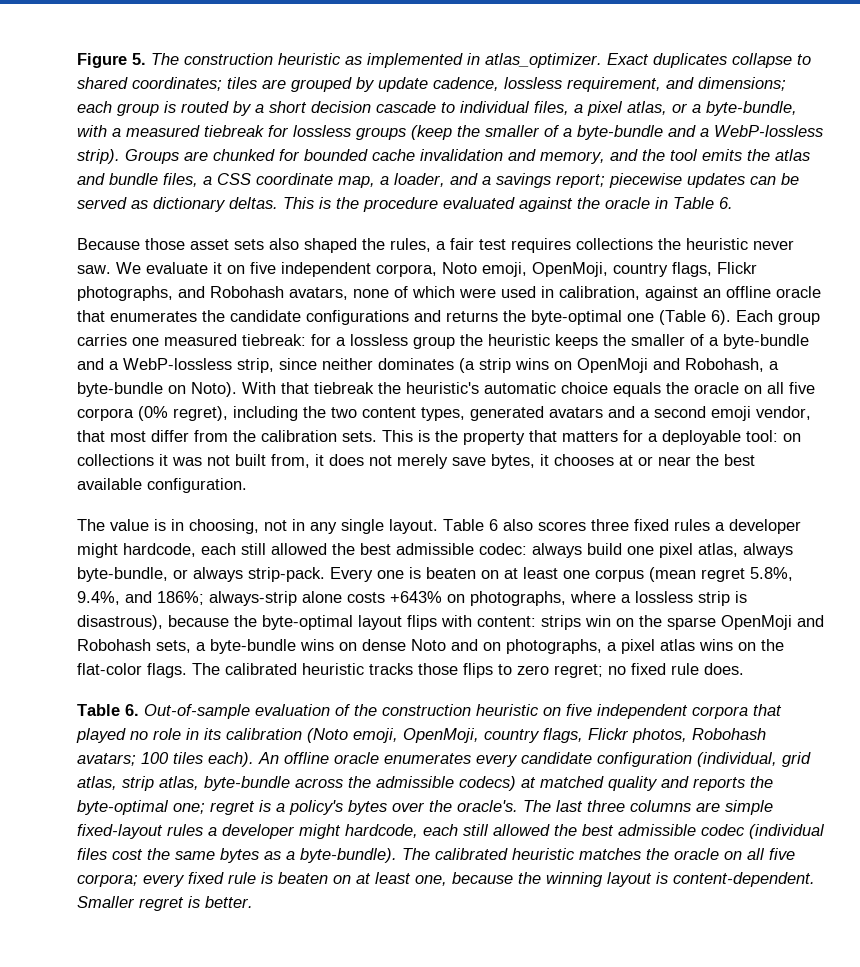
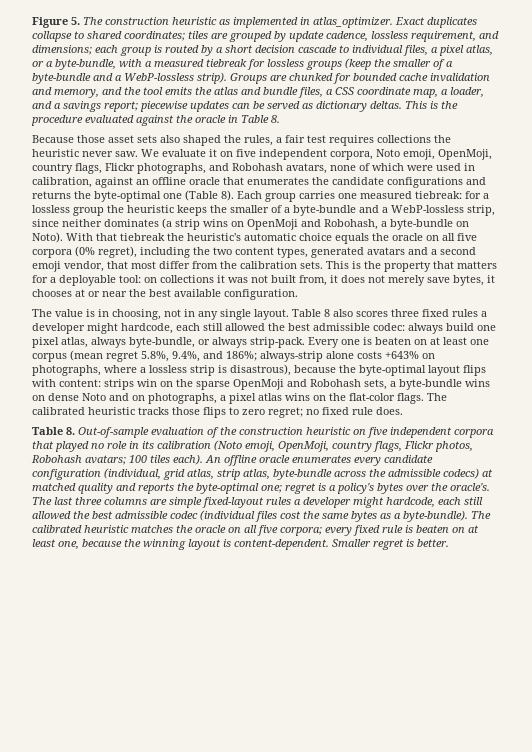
- This is the procedure evaluated against the oracle in Table 6.
+ This is the procedure evaluated against the oracle in Table 8.
- We evaluate it on five independent corpora, Noto emoji, OpenMoji, country flags, Flickr photographs, and Robohash avatars, none of which were used in calibration, against an offline oracle that enumerates the candidate configurations and returns the byte-optimal one (Table 6).
+ We evaluate it on five independent corpora, Noto emoji, OpenMoji, country flags, Flickr photographs, and Robohash avatars, none of which were used in calibration, against an offline oracle that enumerates the candidate configurations and returns the byte-optimal one (Table 8).
- Table 6 also scores three fixed rules a developer might hardcode, each still allowed the best admissible codec: always build one pixel atlas, always byte-bundle, or always strip-pack.
+ Table 8 also scores three fixed rules a developer might hardcode, each still allowed the best admissible codec: always build one pixel atlas, always byte-bundle, or always strip-pack.
- Table 6. Out-of-sample evaluation of the construction heuristic on five independent corpora that played no role in its calibration (Noto emoji, OpenMoji, country flags, Flickr photos, Robohash avatars; 100 tiles each).
+ Table 8. Out-of-sample evaluation of the construction heuristic on five independent corpora that played no role in its calibration (Noto emoji, OpenMoji, country flags, Flickr photos, Robohash avatars; 100 tiles each).

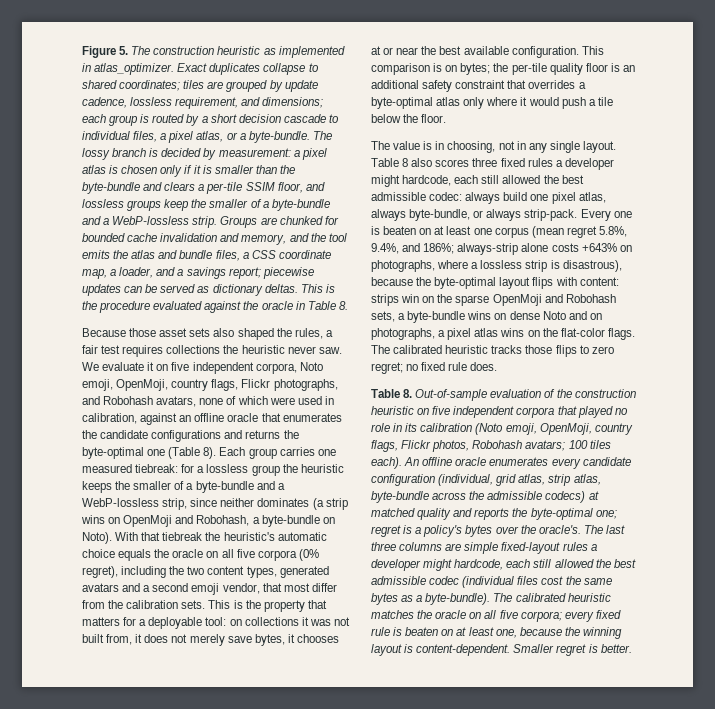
- Exact duplicates collapse to shared coordinates; tiles are grouped by update cadence, lossless requirement, and dimensions; each group is routed by a short decision cascade to individual files, a pixel atlas, or a byte-bundle, with a measured tiebreak for lossless groups (keep the smaller of a byte-bundle and a WebP-lossless strip).
+ Exact duplicates collapse to shared coordinates; tiles are grouped by update cadence, lossless requirement, and dimensions; each group is routed by a short decision cascade to individual files, a pixel atlas, or a byte-bundle. The lossy branch is decided by measurement: a pixel atlas is chosen only if it is smaller than the byte-bundle and clears a per-tile SSIM floor, and lossless groups keep the smaller of a byte-bundle and a WebP-lossless strip.
+ This comparison is on bytes; the per-tile quality floor is an additional safety constraint that overrides a byte-optimal atlas only where it would push a tile below the floor.

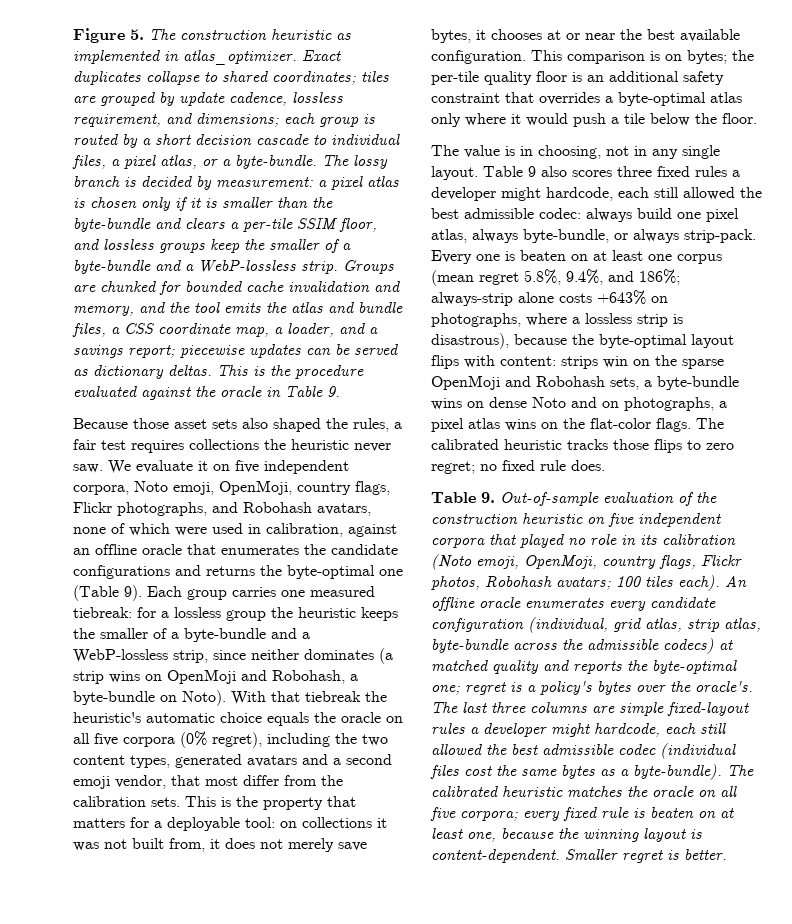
- This is the procedure evaluated against the oracle in Table 8.
+ This is the procedure evaluated against the oracle in Table 9.
- We evaluate it on five independent corpora, Noto emoji, OpenMoji, country flags, Flickr photographs, and Robohash avatars, none of which were used in calibration, against an offline oracle that enumerates the candidate configurations and returns the byte-optimal one (Table 8).
+ We evaluate it on five independent corpora, Noto emoji, OpenMoji, country flags, Flickr photographs, and Robohash avatars, none of which were used in calibration, against an offline oracle that enumerates the candidate configurations and returns the byte-optimal one (Table 9).
- Table 8 also scores three fixed rules a developer might hardcode, each still allowed the best admissible codec: always build one pixel atlas, always byte-bundle, or always strip-pack.
+ Table 9 also scores three fixed rules a developer might hardcode, each still allowed the best admissible codec: always build one pixel atlas, always byte-bundle, or always strip-pack.
- Table 8. Out-of-sample evaluation of the construction heuristic on five independent corpora that played no role in its calibration (Noto emoji, OpenMoji, country flags, Flickr photos, Robohash avatars; 100 tiles each).
+ Table 9. Out-of-sample evaluation of the construction heuristic on five independent corpora that played no role in its calibration (Noto emoji, OpenMoji, country flags, Flickr photos, Robohash avatars; 100 tiles each).

